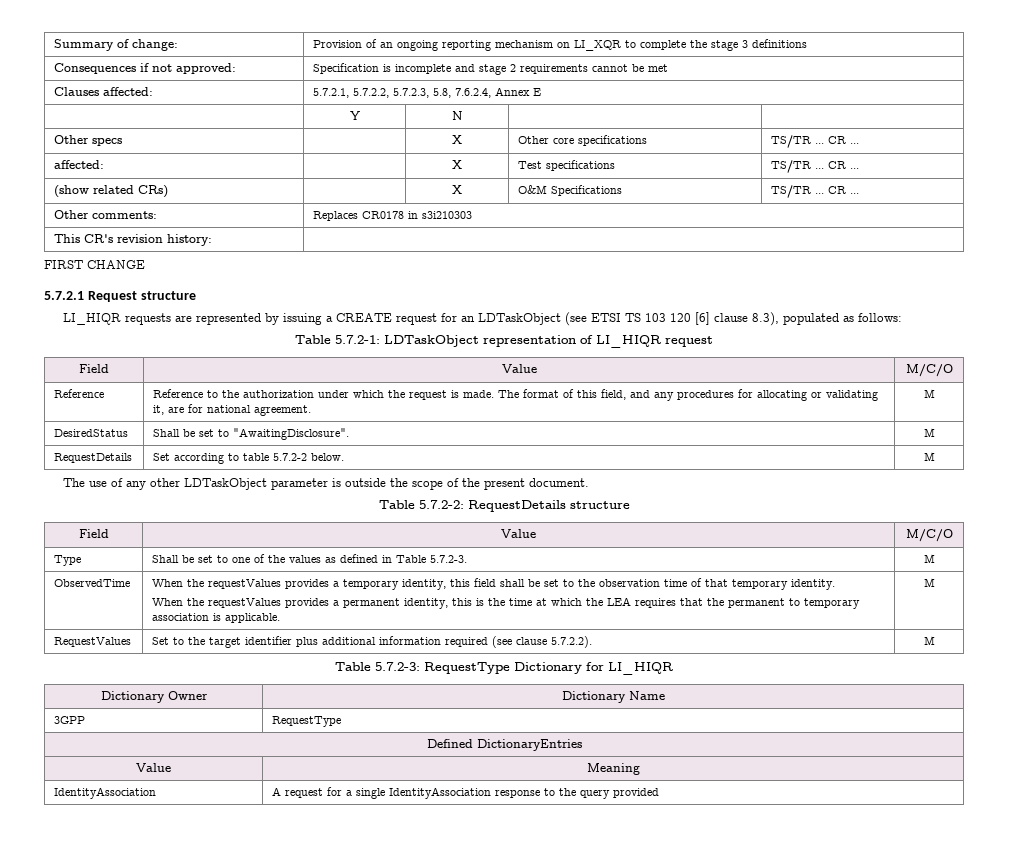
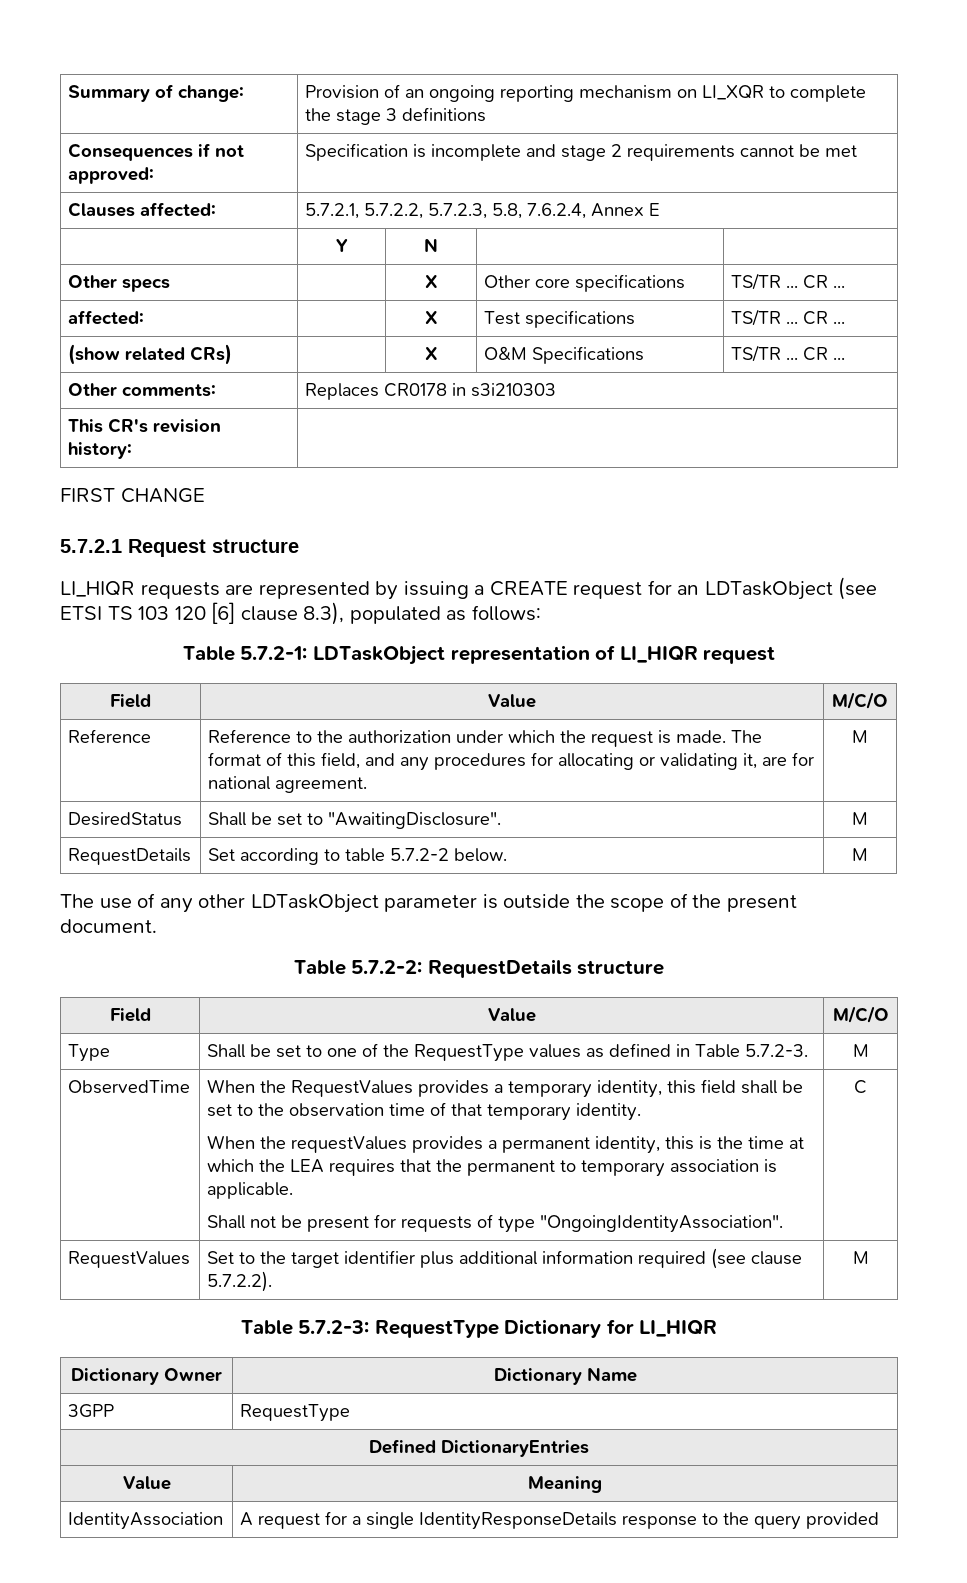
- Type | Shall be set to one of the values as defined in Table 5.7.2-3. | M
+ Type | Shall be set to one of the RequestType values as defined in Table 5.7.2-3. | M
- When the requestValues provides a temporary identity, this field shall be set to the observation time of that temporary identity.
+ When the RequestValues provides a temporary identity, this field shall be set to the observation time of that temporary identity.
- When the requestValues provides a permanent identity, this is the time at which the LEA requires that the permanent to temporary association is applicable. | M
+ When the requestValues provides a permanent identity, this is the time at which the LEA requires that the permanent to temporary association is applicable.
+ Shall not be present for requests of type "OngoingIdentityAssociation". | C
- IdentityAssociation | A request for a single IdentityAssociation response to the query provided
+ IdentityAssociation | A request for a single IdentityResponseDetails response to the query provided

